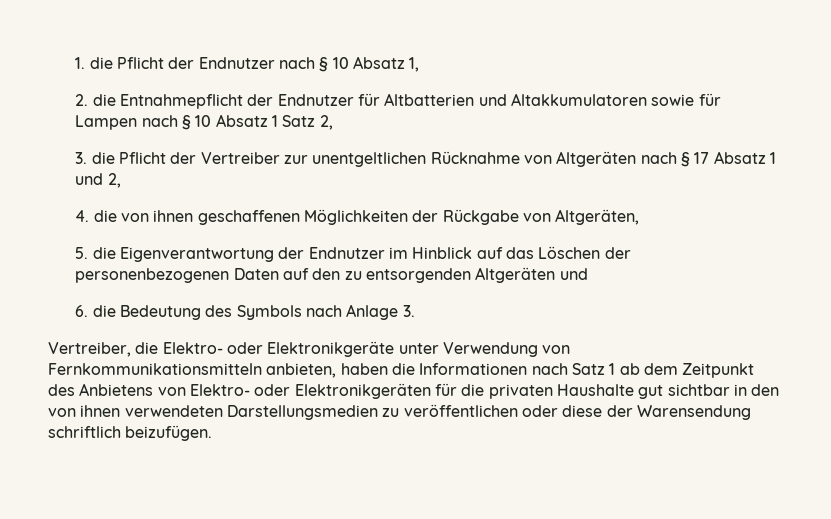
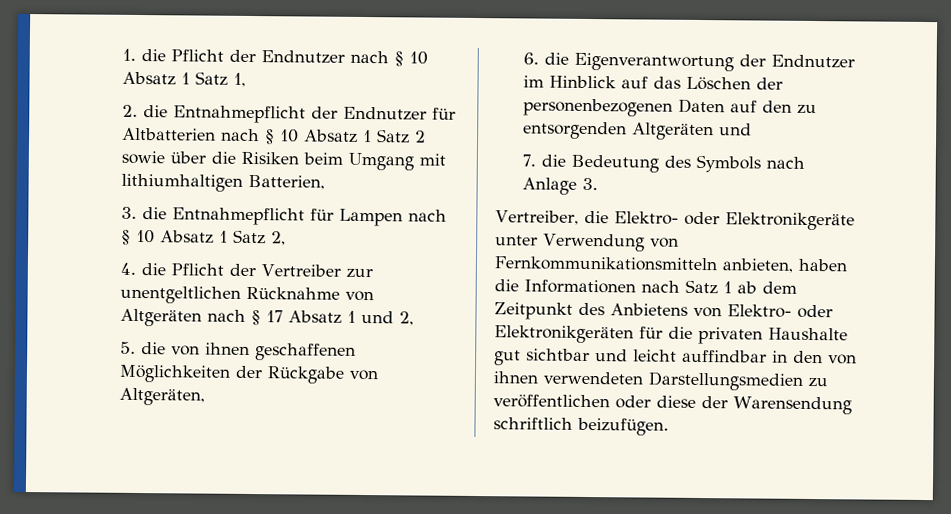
- 1. die Pflicht der Endnutzer nach § 10 Absatz 1,
+ 1. die Pflicht der Endnutzer nach § 10 Absatz 1 Satz 1,
- 2. die Entnahmepflicht der Endnutzer für Altbatterien und Altakkumulatoren sowie für Lampen nach § 10 Absatz 1 Satz 2,
+ 2. die Entnahmepflicht der Endnutzer für Altbatterien nach § 10 Absatz 1 Satz 2 sowie über die Risiken beim Umgang mit lithiumhaltigen Batterien,
+ 3. die Entnahmepflicht für Lampen nach § 10 Absatz 1 Satz 2,
- 3. die Pflicht der Vertreiber zur unentgeltlichen Rücknahme von Altgeräten nach § 17 Absatz 1 und 2,
+ 4. die Pflicht der Vertreiber zur unentgeltlichen Rücknahme von Altgeräten nach § 17 Absatz 1 und 2,
- 4. die von ihnen geschaffenen Möglichkeiten der Rückgabe von Altgeräten,
+ 5. die von ihnen geschaffenen Möglichkeiten der Rückgabe von Altgeräten,
- 5. die Eigenverantwortung der Endnutzer im Hinblick auf das Löschen der personenbezogenen Daten auf den zu entsorgenden Altgeräten und
+ 6. die Eigenverantwortung der Endnutzer im Hinblick auf das Löschen der personenbezogenen Daten auf den zu entsorgenden Altgeräten und
- 6. die Bedeutung des Symbols nach Anlage 3.
+ 7. die Bedeutung des Symbols nach Anlage 3.
- Vertreiber, die Elektro- oder Elektronikgeräte unter Verwendung von Fernkommunikationsmitteln anbieten, haben die Informationen nach Satz 1 ab dem Zeitpunkt des Anbietens von Elektro- oder Elektronikgeräten für die privaten Haushalte gut sichtbar in den von ihnen verwendeten Darstellungsmedien zu veröffentlichen oder diese der Warensendung schriftlich beizufügen.
+ Vertreiber, die Elektro- oder Elektronikgeräte unter Verwendung von Fernkommunikationsmitteln anbieten, haben die Informationen nach Satz 1 ab dem Zeitpunkt des Anbietens von Elektro- oder Elektronikgeräten für die privaten Haushalte gut sichtbar und leicht auffindbar in den von ihnen verwendeten Darstellungsmedien zu veröffentlichen oder diese der Warensendung schriftlich beizufügen.

